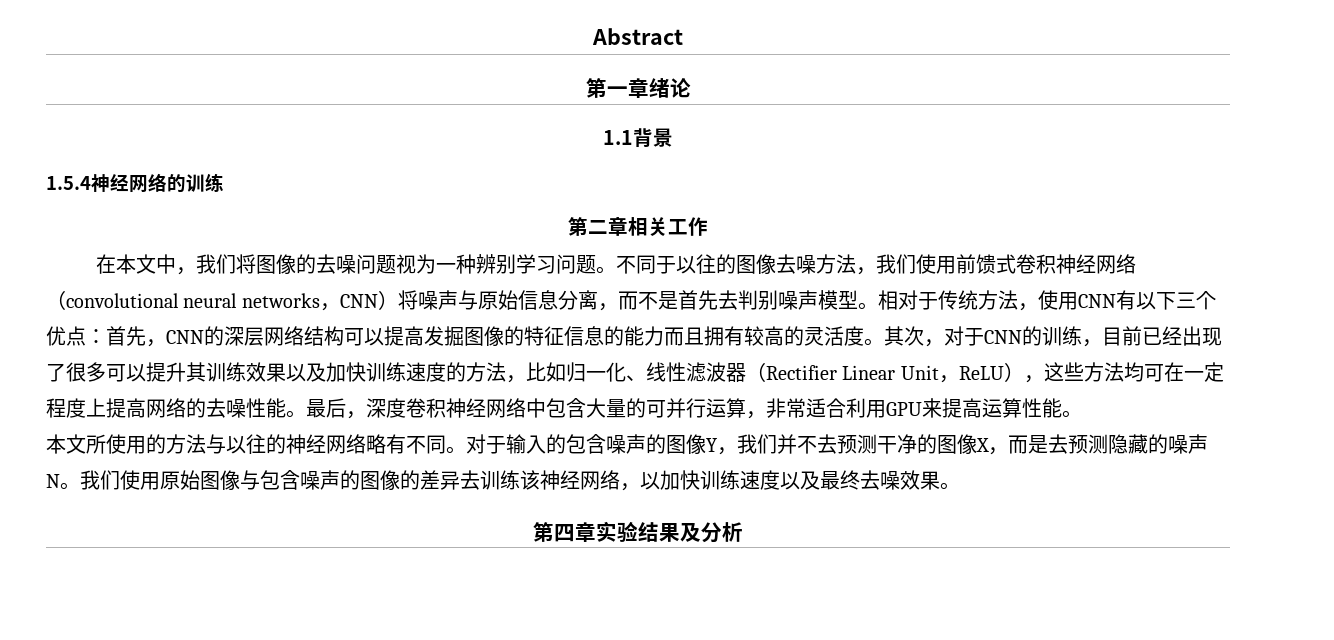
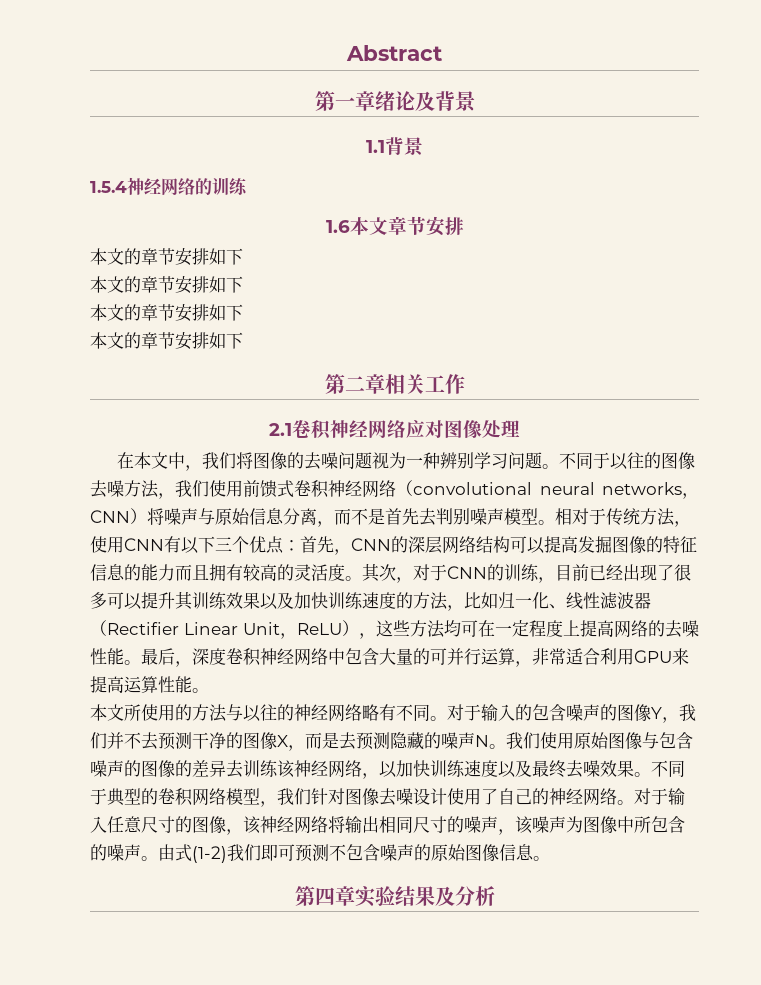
- 第一章绪论
+ 第一章绪论及背景
+ 1.6本文章节安排
+ 本文的章节安排如下
+ 本文的章节安排如下
+ 本文的章节安排如下
+ 本文的章节安排如下
  第二章相关工作
+ 2.1卷积神经网络应对图像处理
+ 不同于典型的卷积网络模型，我们针对图像去噪设计使用了自己的神经网络。对于输入任意尺寸的图像，该神经网络将输出相同尺寸的噪声，该噪声为图像中所包含的噪声。由式(1-2)我们即可预测不包含噪声的原始图像信息。

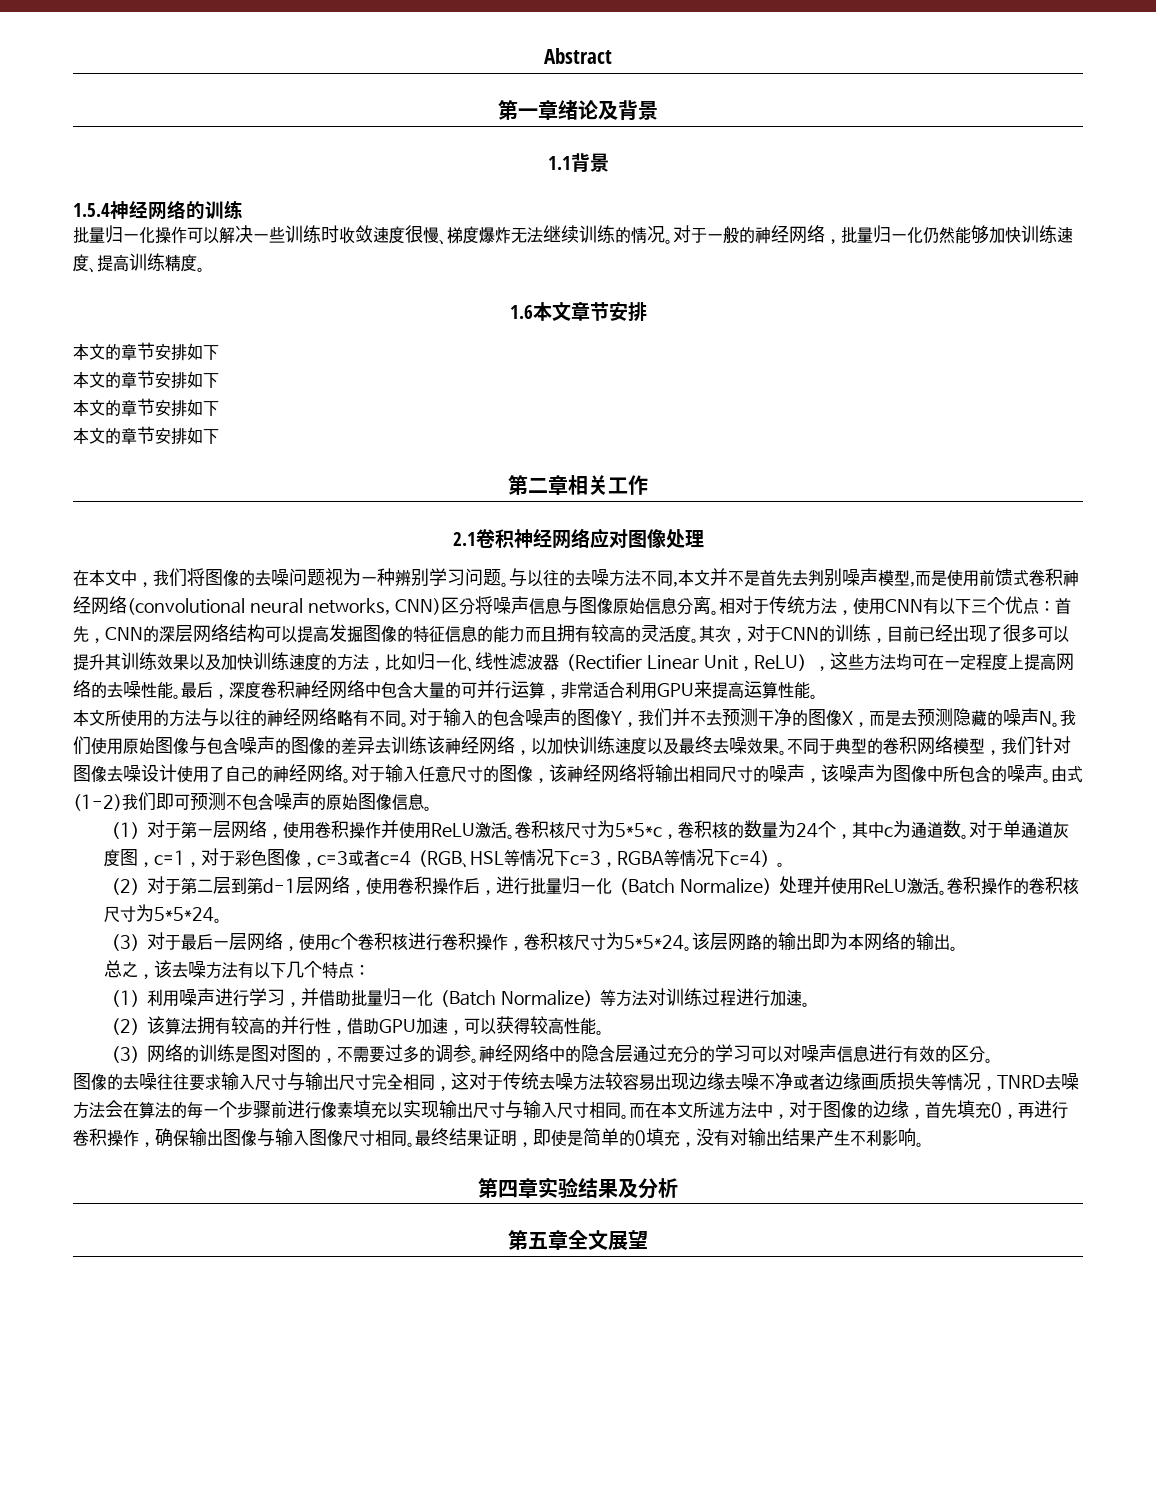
+ 批量归一化操作可以解决一些训练时收敛速度很慢、梯度爆炸无法继续训练的情况。对于一般的神经网络，批量归一化仍然能够加快训练速度、提高训练精度。
- 不同于以往的图像去噪方法，我们使用前馈式卷积神经网络（convolutional neural networks，CNN）将噪声与原始信息分离，而不是首先去判别噪声模型。
+ 与以往的去噪方法不同,本文并不是首先去判别噪声模型,而是使用前馈式卷积神经网络(convolutional neural networks, CNN)区分将噪声信息与图像原始信息分离。
+ （1）对于第一层网络，使用卷积操作并使用ReLU激活。卷积核尺寸为5*5*c，卷积核的数量为24个，其中c为通道数。对于单通道灰度图，c=1，对于彩色图像，c=3或者c=4（RGB、HSL等情况下c=3，RGBA等情况下c=4）。
+ （2）对于第二层到第d-1层网络，使用卷积操作后，进行批量归一化（Batch Normalize）处理并使用ReLU激活。卷积操作的卷积核尺寸为5*5*24。
+ （3）对于最后一层网络，使用c个卷积核进行卷积操作，卷积核尺寸为5*5*24。该层网路的输出即为本网络的输出。
+ 总之，该去噪方法有以下几个特点：
+ （1）利用噪声进行学习，并借助批量归一化（Batch Normalize）等方法对训练过程进行加速。
+ （2）该算法拥有较高的并行性，借助GPU加速，可以获得较高性能。
+ （3）网络的训练是图对图的，不需要过多的调参。神经网络中的隐含层通过充分的学习可以对噪声信息进行有效的区分。
+ 图像的去噪往往要求输入尺寸与输出尺寸完全相同，这对于传统去噪方法较容易出现边缘去噪不净或者边缘画质损失等情况，TNRD去噪方法会在算法的每一个步骤前进行像素填充以实现输出尺寸与输入尺寸相同。而在本文所述方法中，对于图像的边缘，首先填充0，再进行卷积操作，确保输出图像与输入图像尺寸相同。最终结果证明，即使是简单的0填充，没有对输出结果产生不利影响。
+ 第五章全文展望

